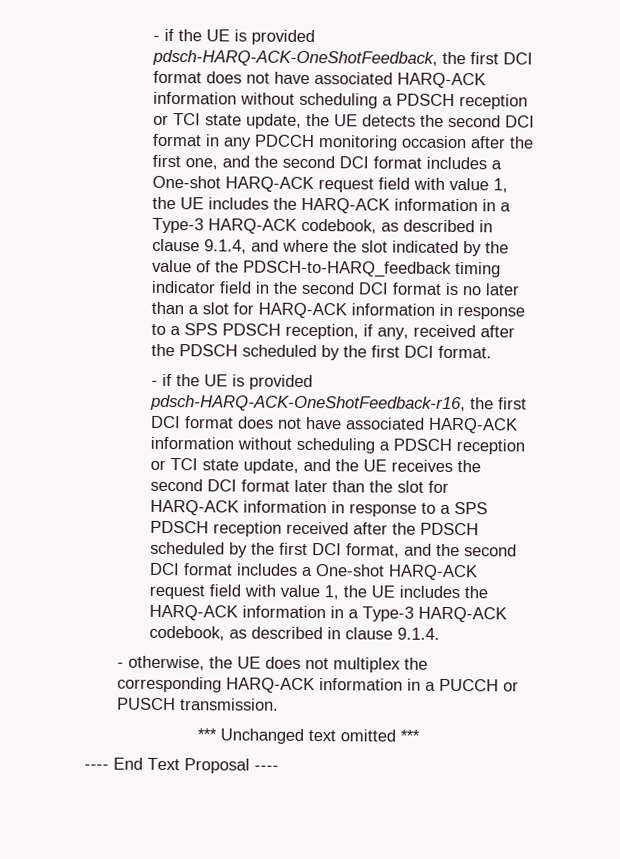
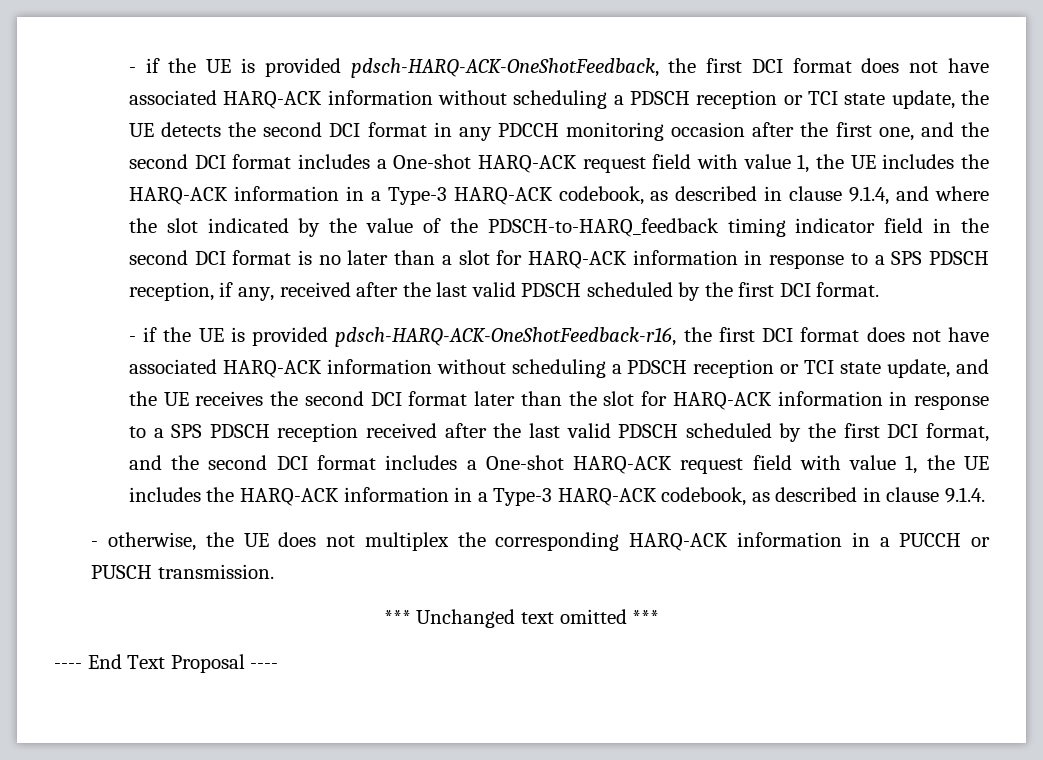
- - if the UE is provided pdsch-HARQ-ACK-OneShotFeedback, the first DCI format does not have associated HARQ-ACK information without scheduling a PDSCH reception or TCI state update, the UE detects the second DCI format in any PDCCH monitoring occasion after the first one, and the second DCI format includes a One-shot HARQ-ACK request field with value 1, the UE includes the HARQ-ACK information in a Type-3 HARQ-ACK codebook, as described in clause 9.1.4, and where the slot indicated by the value of the PDSCH-to-HARQ_feedback timing indicator field in the second DCI format is no later than a slot for HARQ-ACK information in response to a SPS PDSCH reception, if any, received after the PDSCH scheduled by the first DCI format.
+ - if the UE is provided pdsch-HARQ-ACK-OneShotFeedback, the first DCI format does not have associated HARQ-ACK information without scheduling a PDSCH reception or TCI state update, the UE detects the second DCI format in any PDCCH monitoring occasion after the first one, and the second DCI format includes a One-shot HARQ-ACK request field with value 1, the UE includes the HARQ-ACK information in a Type-3 HARQ-ACK codebook, as described in clause 9.1.4, and where the slot indicated by the value of the PDSCH-to-HARQ_feedback timing indicator field in the second DCI format is no later than a slot for HARQ-ACK information in response to a SPS PDSCH reception, if any, received after the last valid PDSCH scheduled by the first DCI format.
- - if the UE is provided pdsch-HARQ-ACK-OneShotFeedback-r16, the first DCI format does not have associated HARQ-ACK information without scheduling a PDSCH reception or TCI state update, and the UE receives the second DCI format later than the slot for HARQ-ACK information in response to a SPS PDSCH reception received after the PDSCH scheduled by the first DCI format, and the second DCI format includes a One-shot HARQ-ACK request field with value 1, the UE includes the HARQ-ACK information in a Type-3 HARQ-ACK codebook, as described in clause 9.1.4.
+ - if the UE is provided pdsch-HARQ-ACK-OneShotFeedback-r16, the first DCI format does not have associated HARQ-ACK information without scheduling a PDSCH reception or TCI state update, and the UE receives the second DCI format later than the slot for HARQ-ACK information in response to a SPS PDSCH reception received after the last valid PDSCH scheduled by the first DCI format, and the second DCI format includes a One-shot HARQ-ACK request field with value 1, the UE includes the HARQ-ACK information in a Type-3 HARQ-ACK codebook, as described in clause 9.1.4.

